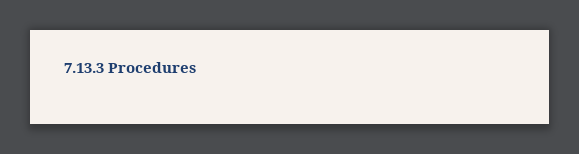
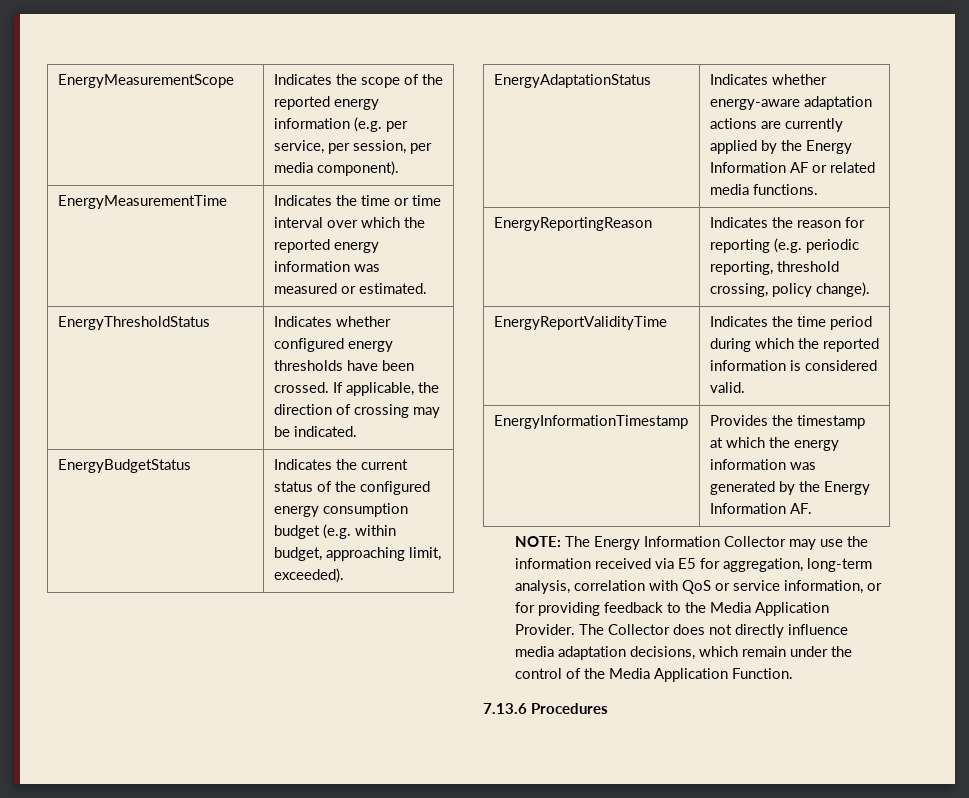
- 7.13.3 Procedures
+ EnergyMeasurementScope | Indicates the scope of the reported energy information (e.g. per service, per session, per media component).
+ EnergyMeasurementTime | Indicates the time or time interval over which the reported energy information was measured or estimated.
+ EnergyThresholdStatus | Indicates whether configured energy thresholds have been crossed. If applicable, the direction of crossing may be indicated.
+ EnergyBudgetStatus | Indicates the current status of the configured energy consumption budget (e.g. within budget, approaching limit, exceeded).
+ EnergyAdaptationStatus | Indicates whether energy-aware adaptation actions are currently applied by the Energy Information AF or related media functions.
+ EnergyReportingReason | Indicates the reason for reporting (e.g. periodic reporting, threshold crossing, policy change).
+ EnergyReportValidityTime | Indicates the time period during which the reported information is considered valid.
+ EnergyInformationTimestamp | Provides the timestamp at which the energy information was generated by the Energy Information AF.
+ NOTE: The Energy Information Collector may use the information received via E5 for aggregation, long-term analysis, correlation with QoS or service information, or for providing feedback to the Media Application Provider. The Collector does not directly influence media adaptation decisions, which remain under the control of the Media Application Function.
+ 7.13.6 Procedures

